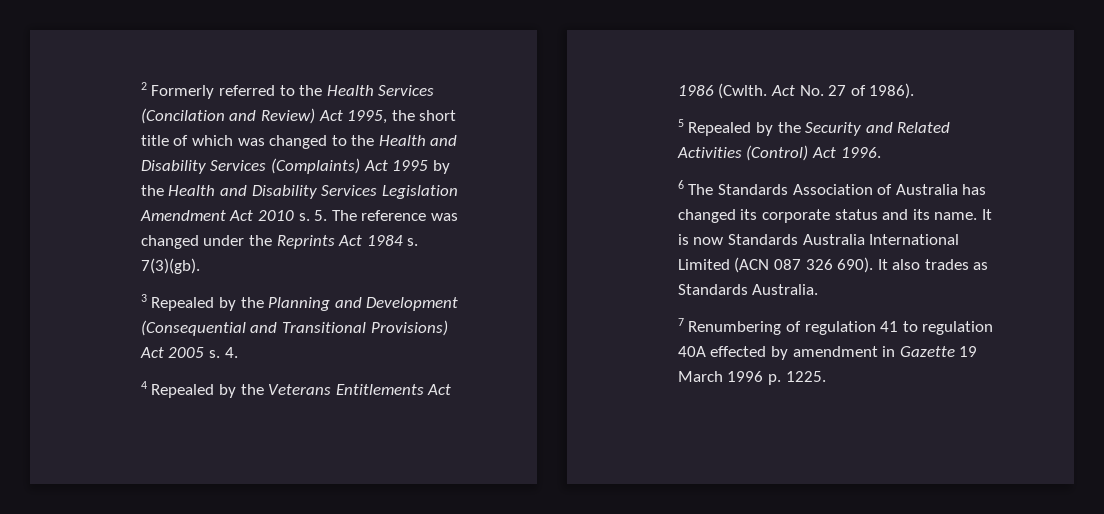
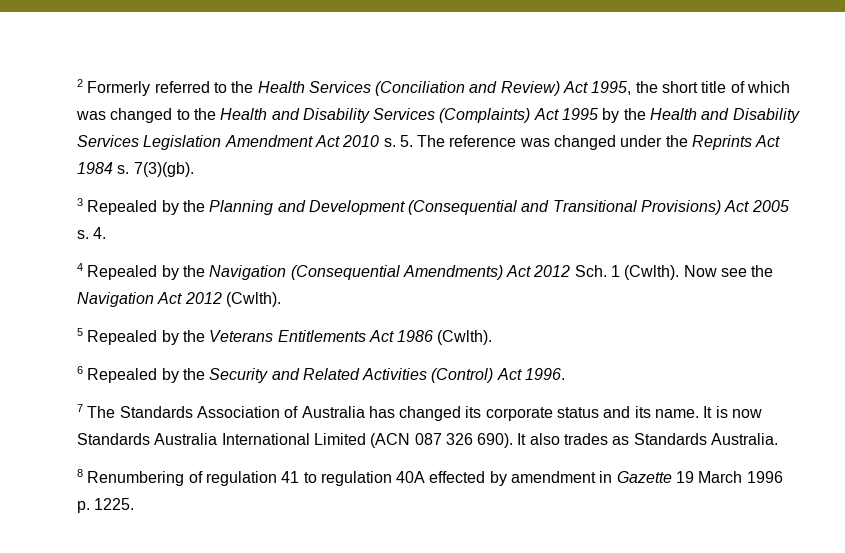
- 2 Formerly referred to the Health Services (Concilation and Review) Act 1995, the short title of which was changed to the Health and Disability Services (Complaints) Act 1995 by the Health and Disability Services Legislation Amendment Act 2010 s.
+ 2 Formerly referred to the Health Services (Conciliation and Review) Act 1995, the short title of which was changed to the Health and Disability Services (Complaints) Act 1995 by the Health and Disability Services Legislation Amendment Act 2010 s.
- 4 Repealed by the Veterans Entitlements Act 1986 (Cwlth. Act No. 27 of 1986).
- 5 Repealed by the Security and Related Activities (Control) Act 1996.
+ 4 Repealed by the Navigation (Consequential Amendments) Act 2012 Sch. 1 (Cwlth). Now see the Navigation Act 2012 (Cwlth).
+ 5 Repealed by the Veterans Entitlements Act 1986 (Cwlth).
+ 6 Repealed by the Security and Related Activities (Control) Act 1996.
- 6 The Standards Association of Australia has changed its corporate status and its name.
+ 7 The Standards Association of Australia has changed its corporate status and its name.
- 7 Renumbering of regulation 41 to regulation 40A effected by amendment in Gazette 19 March 1996 p. 1225.
+ 8 Renumbering of regulation 41 to regulation 40A effected by amendment in Gazette 19 March 1996 p. 1225.

